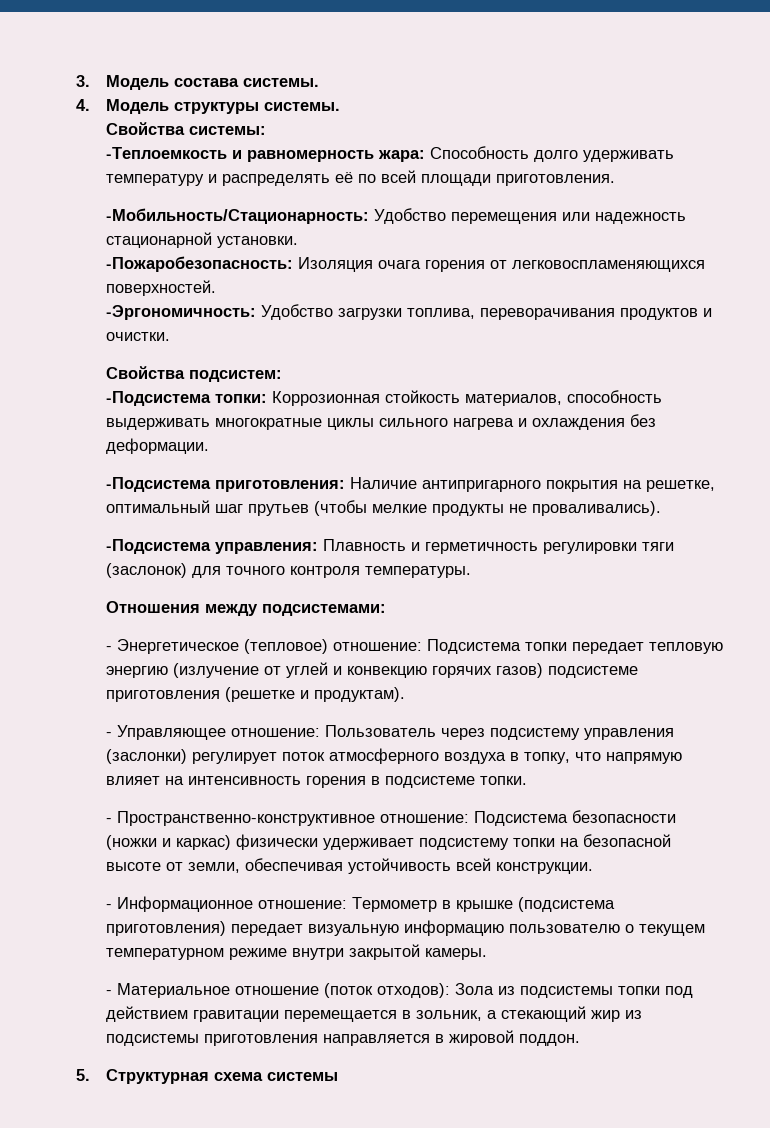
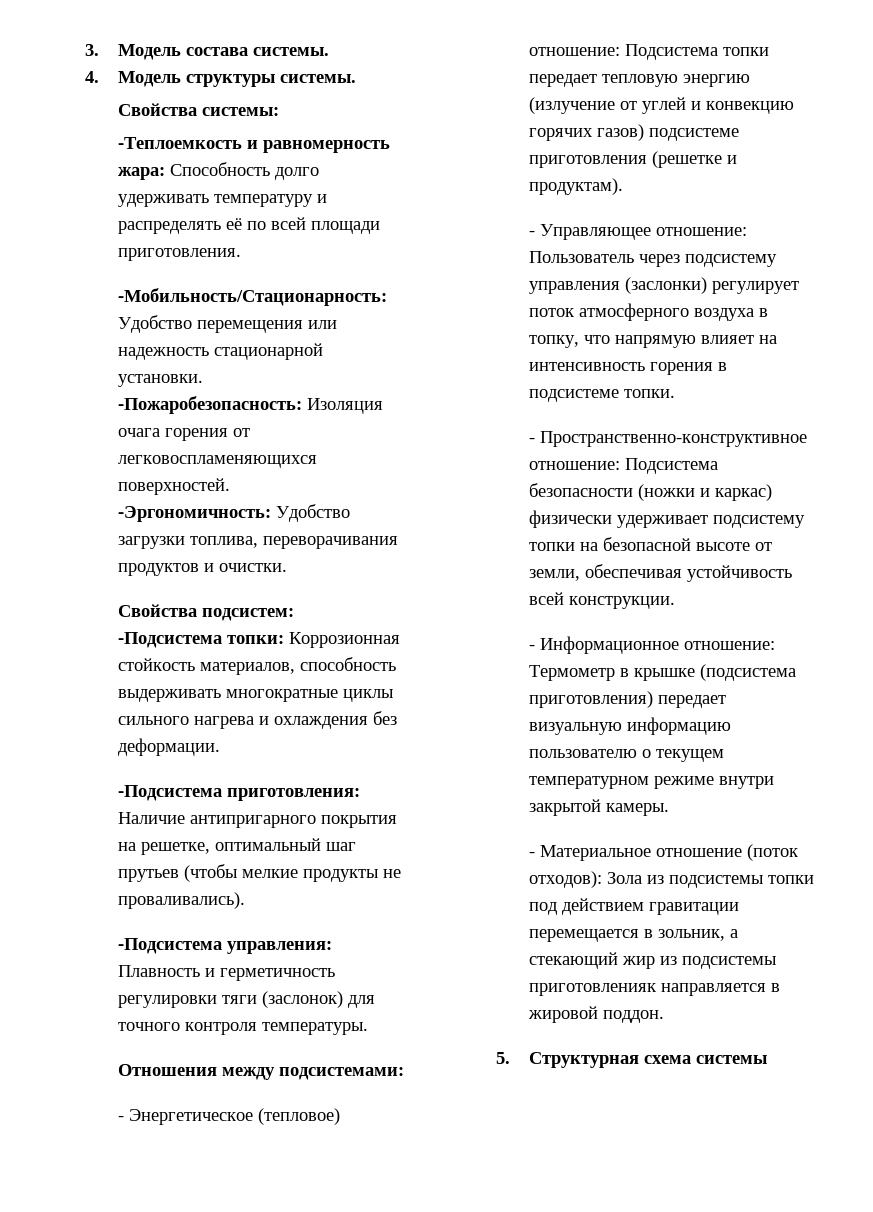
- - Материальное отношение (поток отходов): Зола из подсистемы топки под действием гравитации перемещается в зольник, а стекающий жир из подсистемы приготовления направляется в жировой поддон.
+ - Материальное отношение (поток отходов): Зола из подсистемы топки под действием гравитации перемещается в зольник, а стекающий жир из подсистемы приготовленияк направляется в жировой поддон.

